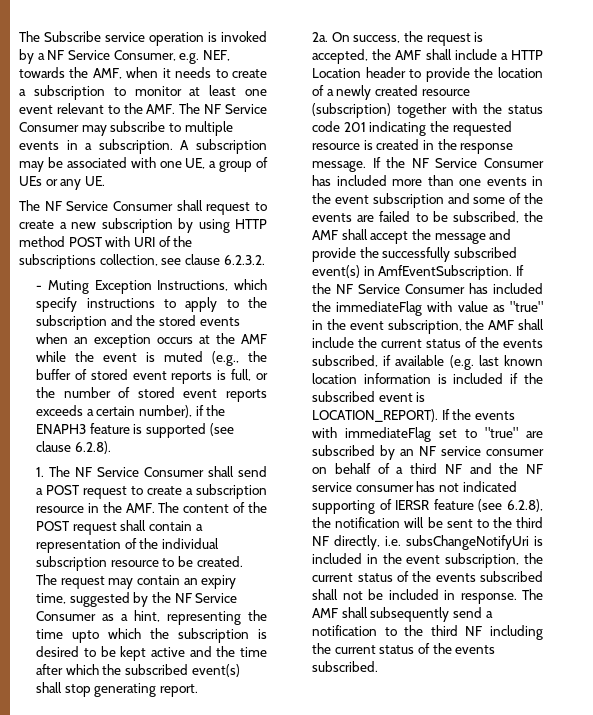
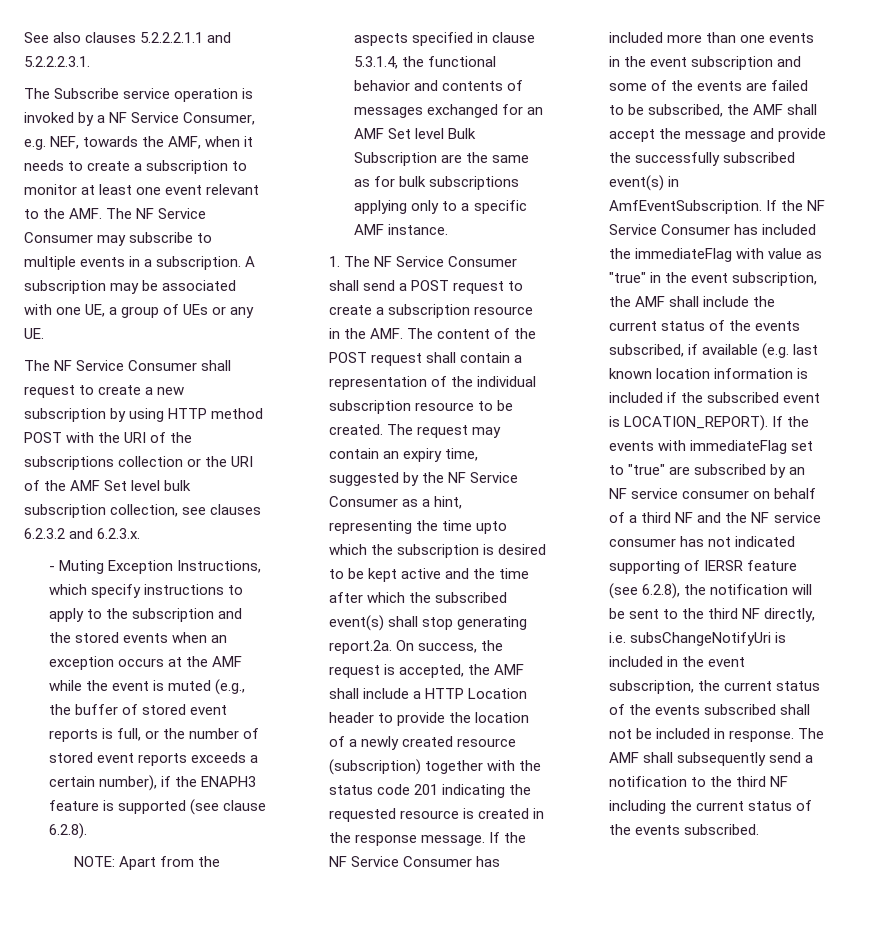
+ See also clauses 5.2.2.2.1.1 and 5.2.2.2.3.1.
- The NF Service Consumer shall request to create a new subscription by using HTTP method POST with URI of the subscriptions collection, see clause 6.2.3.2.
+ The NF Service Consumer shall request to create a new subscription by using HTTP method POST with the URI of the subscriptions collection or the URI of the AMF Set level bulk subscription collection, see clauses 6.2.3.2 and 6.2.3.x.
+ NOTE: Apart from the aspects specified in clause 5.3.1.4, the functional behavior and contents of messages exchanged for an AMF Set level Bulk Subscription are the same as for bulk subscriptions applying only to a specific AMF instance.
- The request may contain an expiry time, suggested by the NF Service Consumer as a hint, representing the time upto which the subscription is desired to be kept active and the time after which the subscribed event(s) shall stop generating report.
- 2a. On success, the request is accepted, the AMF shall include a HTTP Location header to provide the location of a newly created resource (subscription) together with the status code 201 indicating the requested resource is created in the response message.
+ The request may contain an expiry time, suggested by the NF Service Consumer as a hint, representing the time upto which the subscription is desired to be kept active and the time after which the subscribed event(s) shall stop generating report.2a. On success, the request is accepted, the AMF shall include a HTTP Location header to provide the location of a newly created resource (subscription) together with the status code 201 indicating the requested resource is created in the response message.

